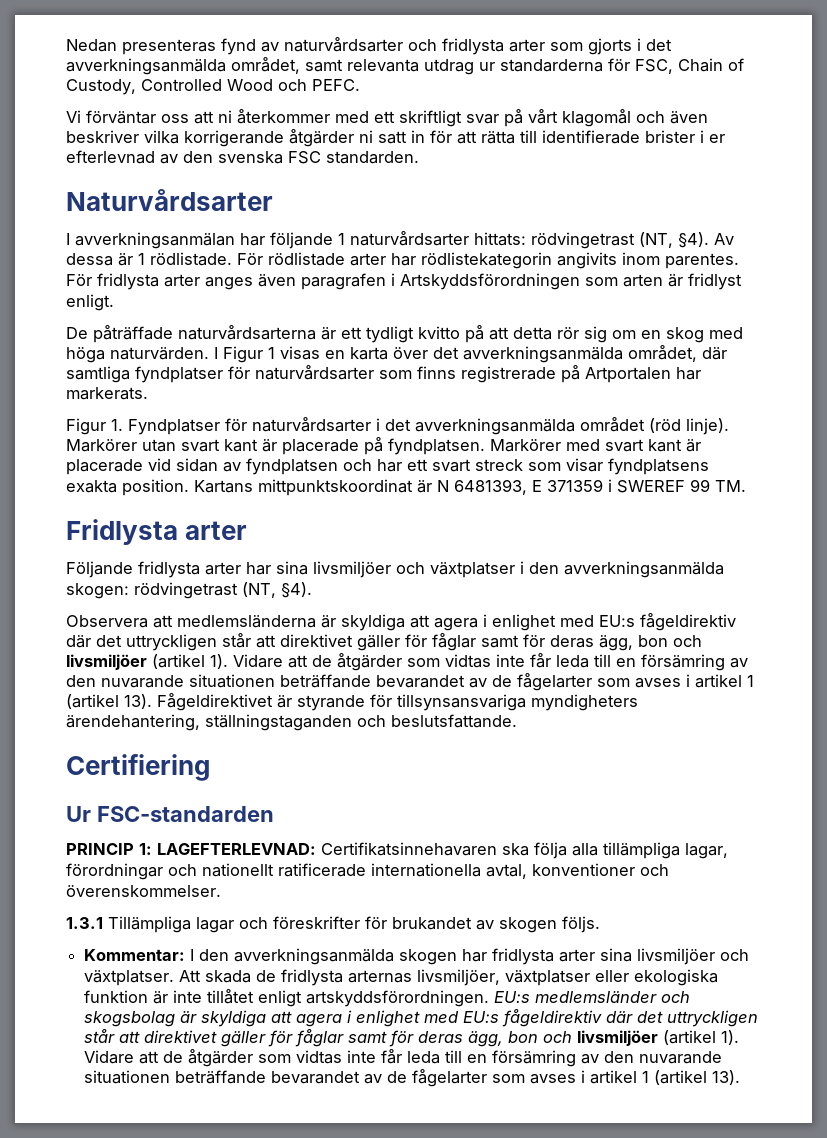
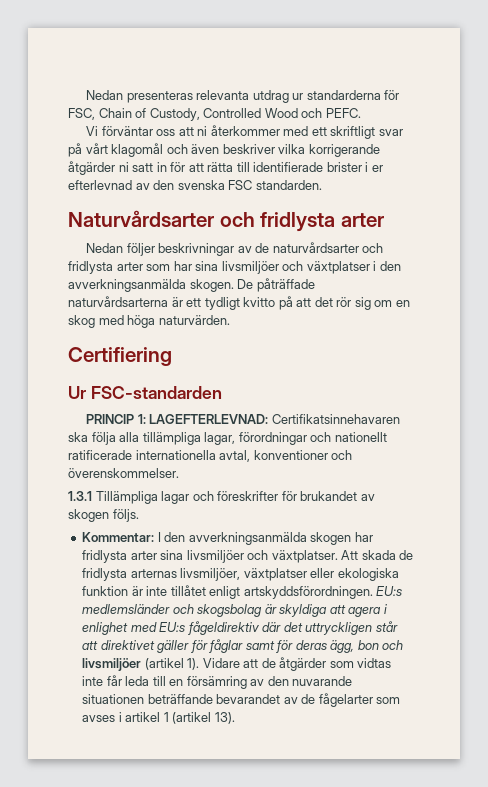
- Nedan presenteras fynd av naturvårdsarter och fridlysta arter som gjorts i det avverkningsanmälda området, samt relevanta utdrag ur standarderna för FSC, Chain of Custody, Controlled Wood och PEFC.
+ Nedan presenteras relevanta utdrag ur standarderna för FSC, Chain of Custody, Controlled Wood och PEFC.
- Naturvårdsarter
- I avverkningsanmälan har följande 1 naturvårdsarter hittats: rödvingetrast (NT, §4). Av dessa är 1 rödlistade. För rödlistade arter har rödlistekategorin angivits inom parentes. För fridlysta arter anges även paragrafen i Artskyddsförordningen som arten är fridlyst enligt.
- De påträffade naturvårdsarterna är ett tydligt kvitto på att detta rör sig om en skog med höga naturvärden. I Figur 1 visas en karta över det avverkningsanmälda området, där samtliga fyndplatser för naturvårdsarter som finns registrerade på Artportalen har markerats.
- Figur 1. Fyndplatser för naturvårdsarter i det avverkningsanmälda området (röd linje). Markörer utan svart kant är placerade på fyndplatsen. Markörer med svart kant är placerade vid sidan av fyndplatsen och har ett svart streck som visar fyndplatsens exakta position. Kartans mittpunktskoordinat är N 6481393, E 371359 i SWEREF 99 TM.
- Fridlysta arter
- Följande fridlysta arter har sina livsmiljöer och växtplatser i den avverkningsanmälda skogen: rödvingetrast (NT, §4).
- Observera att medlemsländerna är skyldiga att agera i enlighet med EU:s fågeldirektiv där det uttryckligen står att direktivet gäller för fåglar samt för deras ägg, bon och livsmiljöer (artikel 1). Vidare att de åtgärder som vidtas inte får leda till en försämring av den nuvarande situationen beträffande bevarandet av de fågelarter som avses i artikel 1 (artikel 13). Fågeldirektivet är styrande för tillsynsansvariga myndigheters ärendehantering, ställningstaganden och beslutsfattande.
+ Naturvårdsarter och fridlysta arter
+ Nedan följer beskrivningar av de naturvårdsarter och fridlysta arter som har sina livsmiljöer och växtplatser i den avverkningsanmälda skogen. De påträffade naturvårdsarterna är ett tydligt kvitto på att det rör sig om en skog med höga naturvärden.

